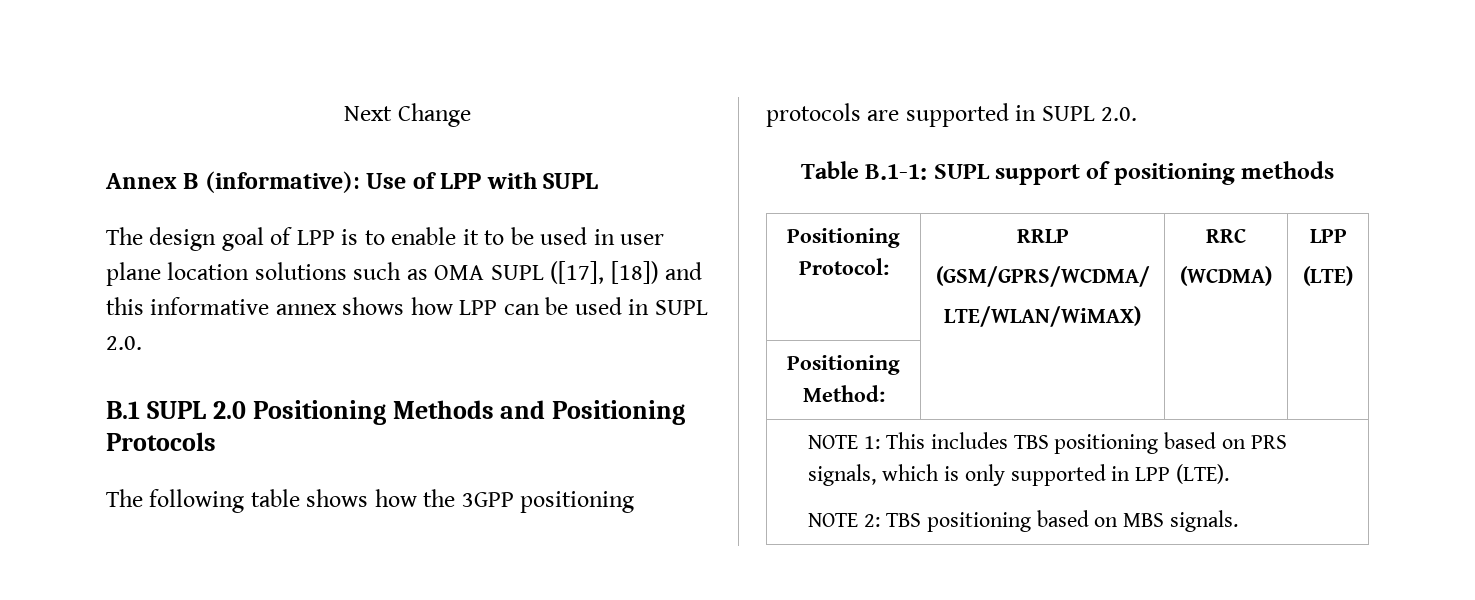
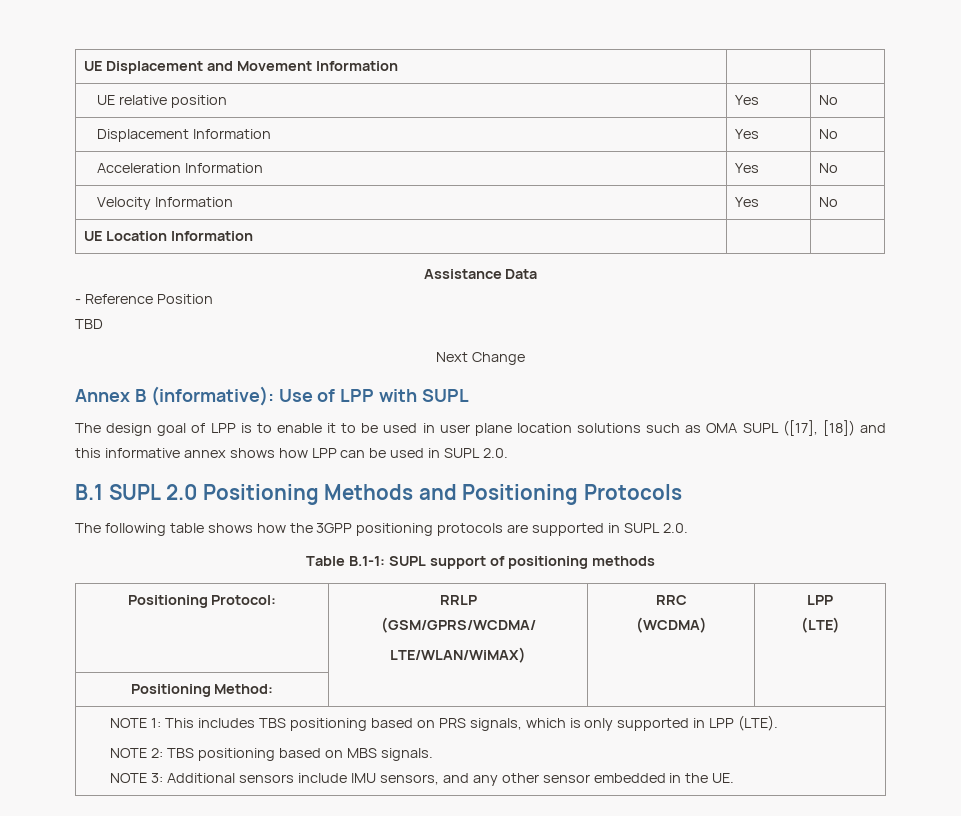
+ UE Displacement and Movement Information | |
+ UE relative position | Yes | No
+ Displacement Information | Yes | No
+ Acceleration Information | Yes | No
+ Velocity Information | Yes | No
+ UE Location Information | |
+ Assistance Data
+ - Reference Position
+ TBD
  NOTE 1: This includes TBS positioning based on PRS signals, which is only supported in LPP (LTE).
  NOTE 2: TBS positioning based on MBS signals.
+ NOTE 3: Additional sensors include IMU sensors, and any other sensor embedded in the UE.

